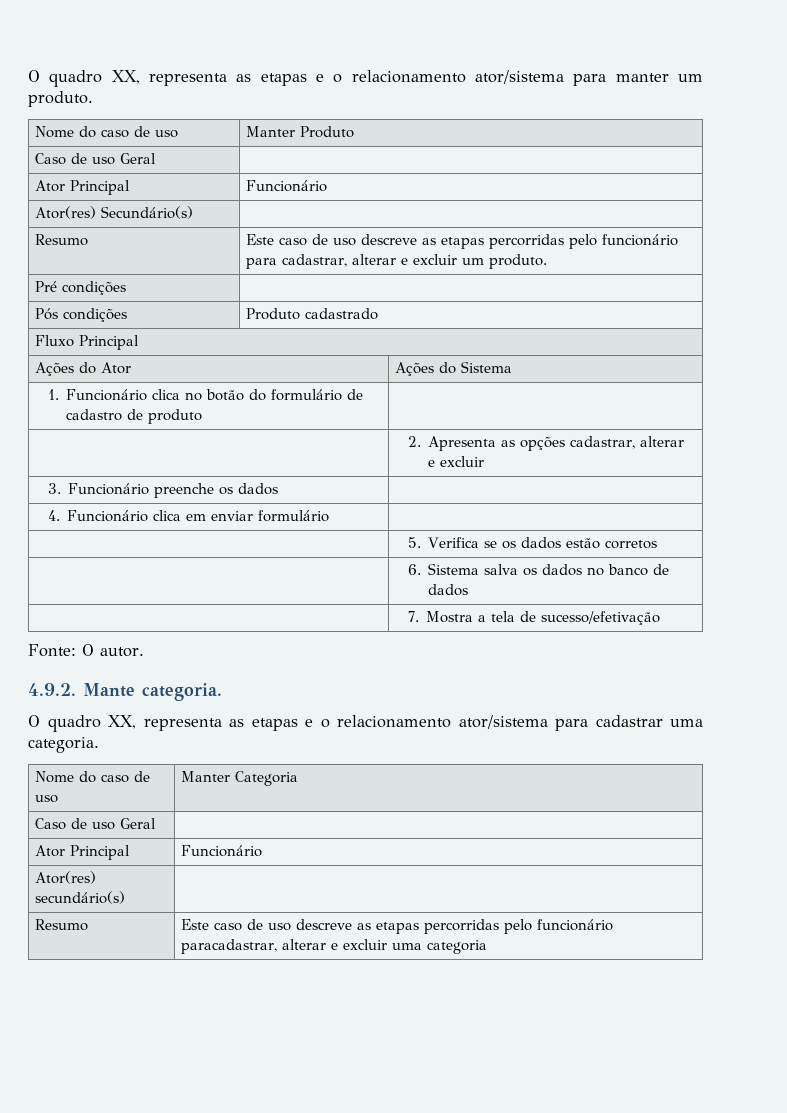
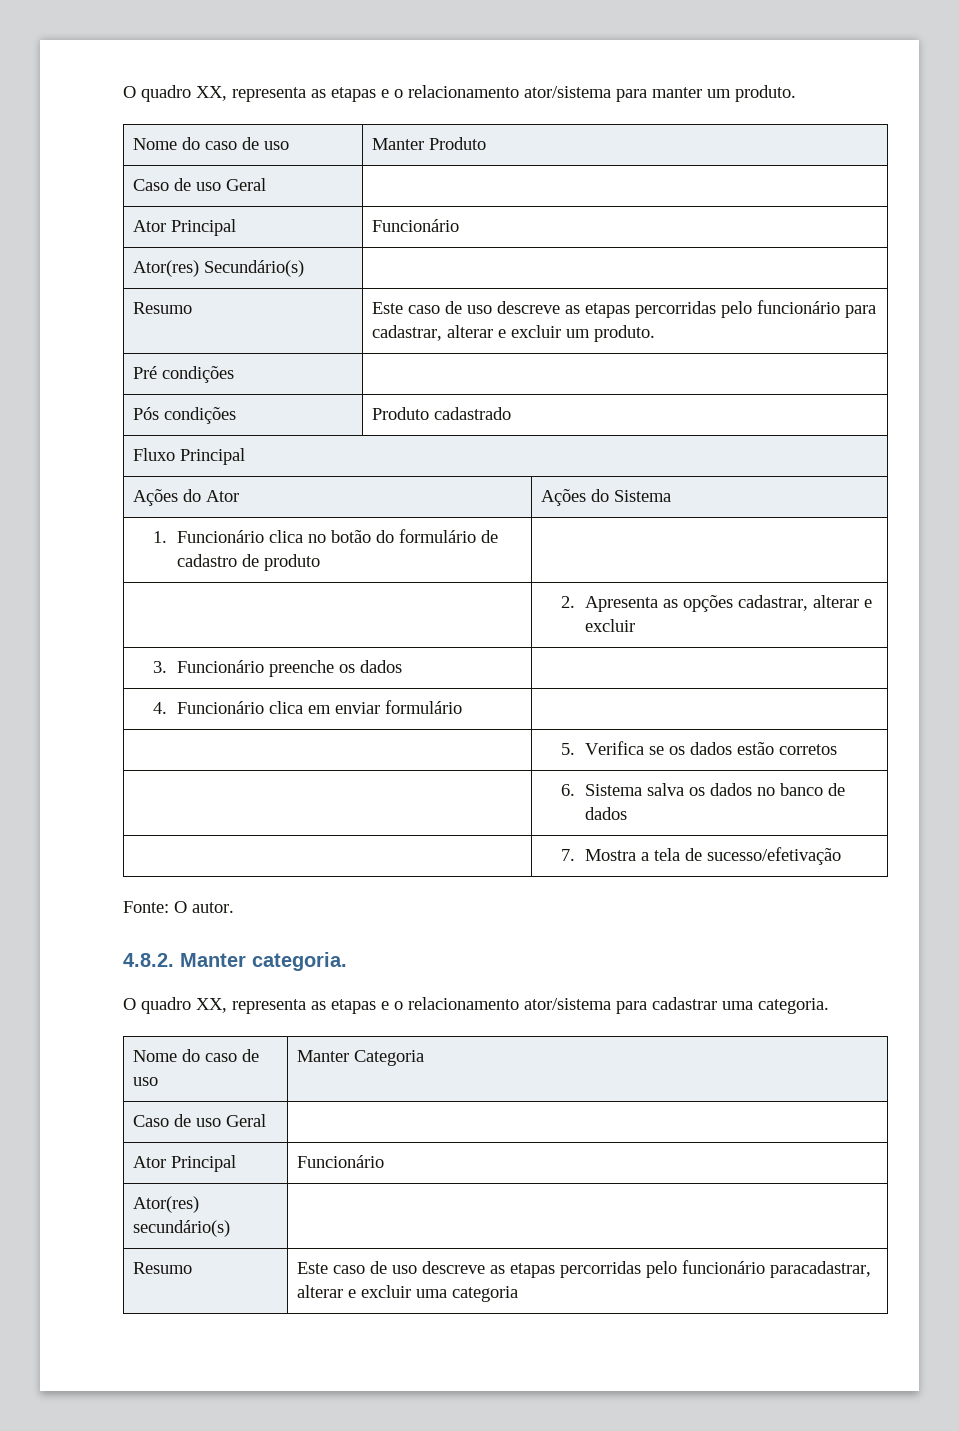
- 4.9.2. Mante categoria.
+ 4.8.2. Manter categoria.

